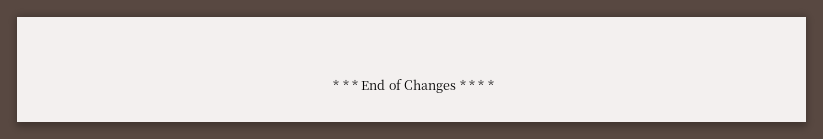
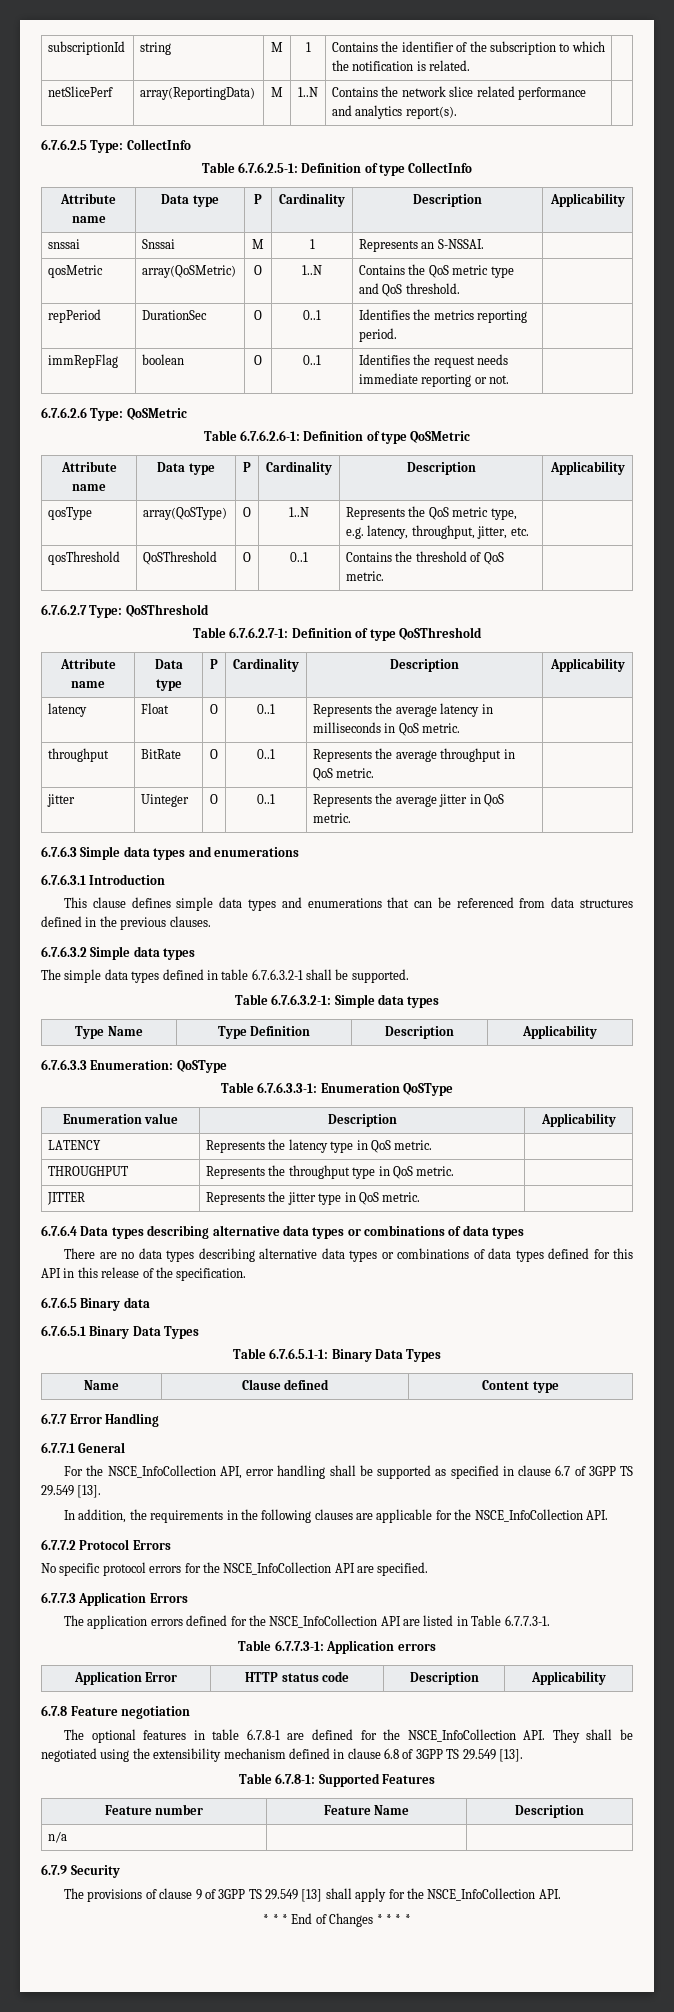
+ subscriptionId | string | M | 1 | Contains the identifier of the subscription to which the notification is related. |
+ netSlicePerf | array(ReportingData) | M | 1..N | Contains the network slice related performance and analytics report(s). |
+ 6.7.6.2.5 Type: CollectInfo
+ Table 6.7.6.2.5-1: Definition of type CollectInfo
+ Attribute name | Data type | P | Cardinality | Description | Applicability
+ snssai | Snssai | M | 1 | Represents an S-NSSAI. |
+ qosMetric | array(QoSMetric) | O | 1..N | Contains the QoS metric type and QoS threshold. |
+ repPeriod | DurationSec | O | 0..1 | Identifies the metrics reporting period. |
+ immRepFlag | boolean | O | 0..1 | Identifies the request needs immediate reporting or not. |
+ 6.7.6.2.6 Type: QoSMetric
+ Table 6.7.6.2.6-1: Definition of type QoSMetric
+ Attribute name | Data type | P | Cardinality | Description | Applicability
+ qosType | array(QoSType) | O | 1..N | Represents the QoS metric type, e.g. latency, throughput, jitter, etc. |
+ qosThreshold | QoSThreshold | O | 0..1 | Contains the threshold of QoS metric. |
+ 6.7.6.2.7 Type: QoSThreshold
+ Table 6.7.6.2.7-1: Definition of type QoSThreshold
+ Attribute name | Data type | P | Cardinality | Description | Applicability
+ latency | Float | O | 0..1 | Represents the average latency in milliseconds in QoS metric. |
+ throughput | BitRate | O | 0..1 | Represents the average throughput in QoS metric. |
+ jitter | Uinteger | O | 0..1 | Represents the average jitter in QoS metric. |
+ 6.7.6.3 Simple data types and enumerations
+ 6.7.6.3.1 Introduction
+ This clause defines simple data types and enumerations that can be referenced from data structures defined in the previous clauses.
+ 6.7.6.3.2 Simple data types
+ The simple data types defined in table 6.7.6.3.2-1 shall be supported.
+ Table 6.7.6.3.2-1: Simple data types
+ Type Name | Type Definition | Description | Applicability
+ 6.7.6.3.3 Enumeration: QoSType
+ Table 6.7.6.3.3-1: Enumeration QoSType
+ Enumeration value | Description | Applicability
+ LATENCY | Represents the latency type in QoS metric. |
+ THROUGHPUT | Represents the throughput type in QoS metric. |
+ JITTER | Represents the jitter type in QoS metric. |
+ 6.7.6.4 Data types describing alternative data types or combinations of data types
+ There are no data types describing alternative data types or combinations of data types defined for this API in this release of the specification.
+ 6.7.6.5 Binary data
+ 6.7.6.5.1 Binary Data Types
+ Table 6.7.6.5.1-1: Binary Data Types
+ Name | Clause defined | Content type
+ 6.7.7 Error Handling
+ 6.7.7.1 General
+ For the NSCE_InfoCollection API, error handling shall be supported as specified in clause 6.7 of 3GPP TS 29.549 [13].
+ In addition, the requirements in the following clauses are applicable for the NSCE_InfoCollection API.
+ 6.7.7.2 Protocol Errors
+ No specific protocol errors for the NSCE_InfoCollection API are specified.
+ 6.7.7.3 Application Errors
+ The application errors defined for the NSCE_InfoCollection API are listed in Table 6.7.7.3-1.
+ Table 6.7.7.3-1: Application errors
+ Application Error | HTTP status code | Description | Applicability
+ 6.7.8 Feature negotiation
+ The optional features in table 6.7.8-1 are defined for the NSCE_InfoCollection API. They shall be negotiated using the extensibility mechanism defined in clause 6.8 of 3GPP TS 29.549 [13].
+ Table 6.7.8-1: Supported Features
+ Feature number | Feature Name | Description
+ n/a | |
+ 6.7.9 Security
+ The provisions of clause 9 of 3GPP TS 29.549 [13] shall apply for the NSCE_InfoCollection API.

